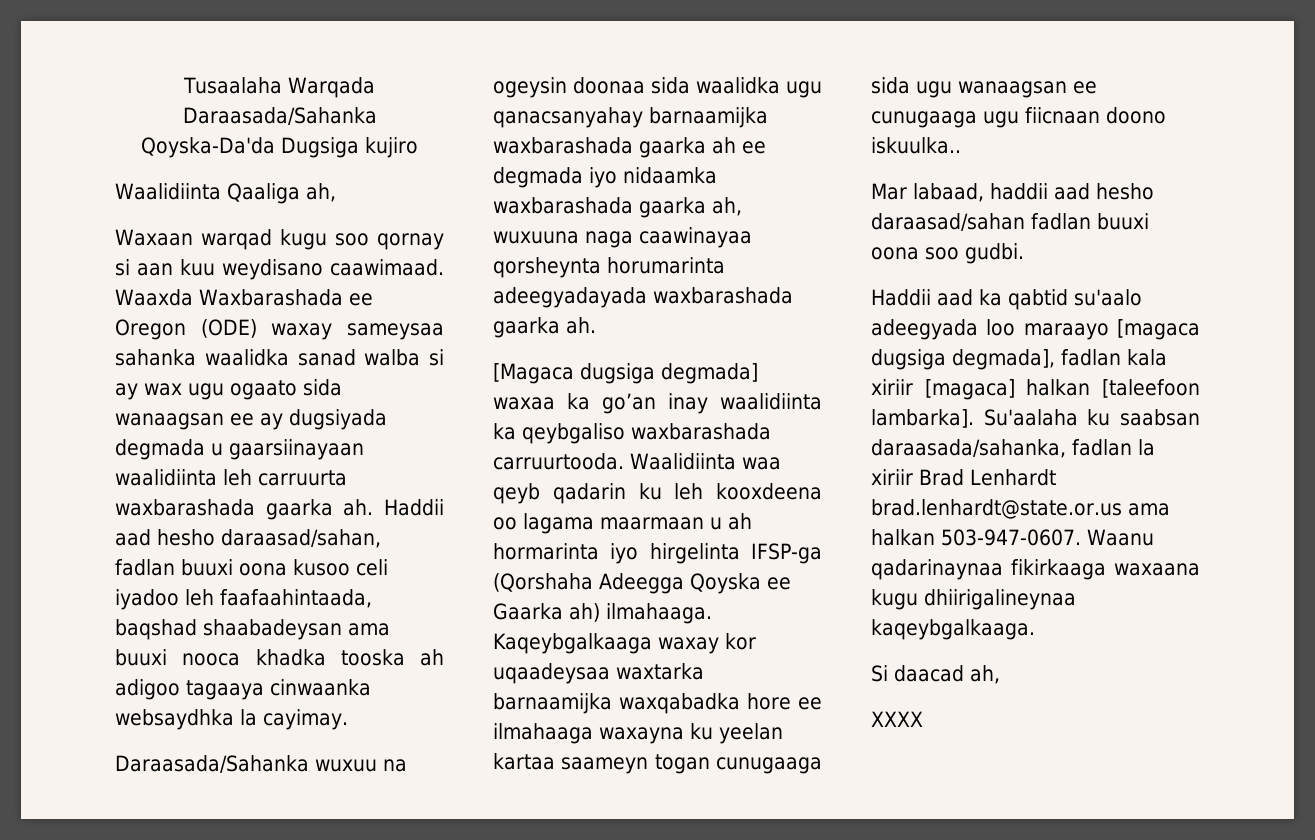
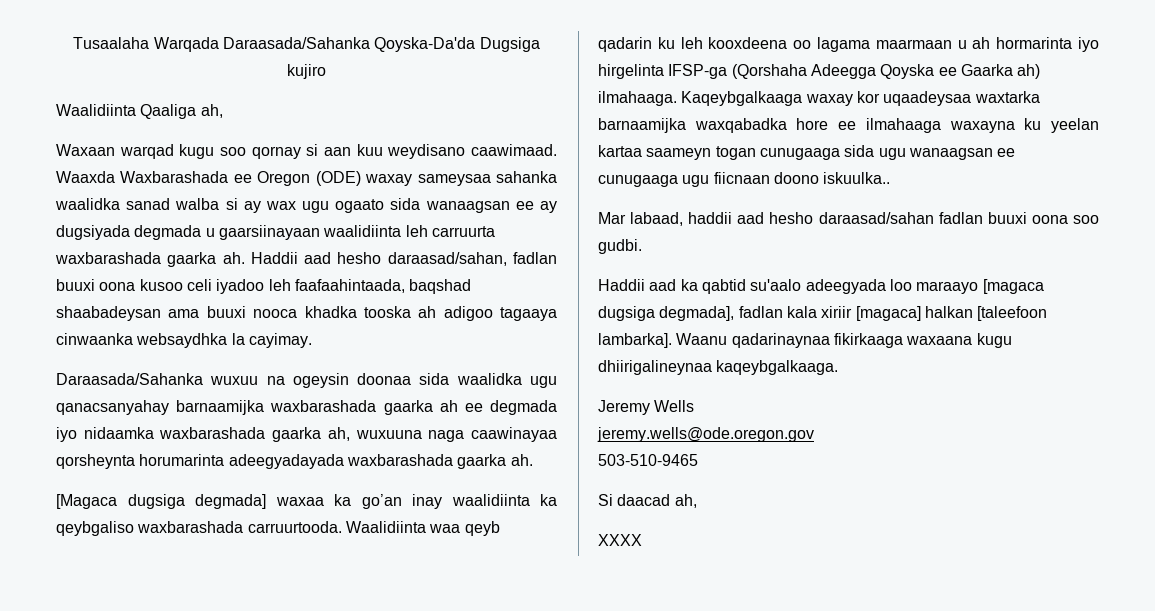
- Su'aalaha ku saabsan daraasada/sahanka, fadlan la xiriir Brad Lenhardt brad.lenhardt@state.or.us ama halkan 503-947-0607.
+ Jeremy Wells
+ jeremy.wells@ode.oregon.gov
+ 503-510-9465

